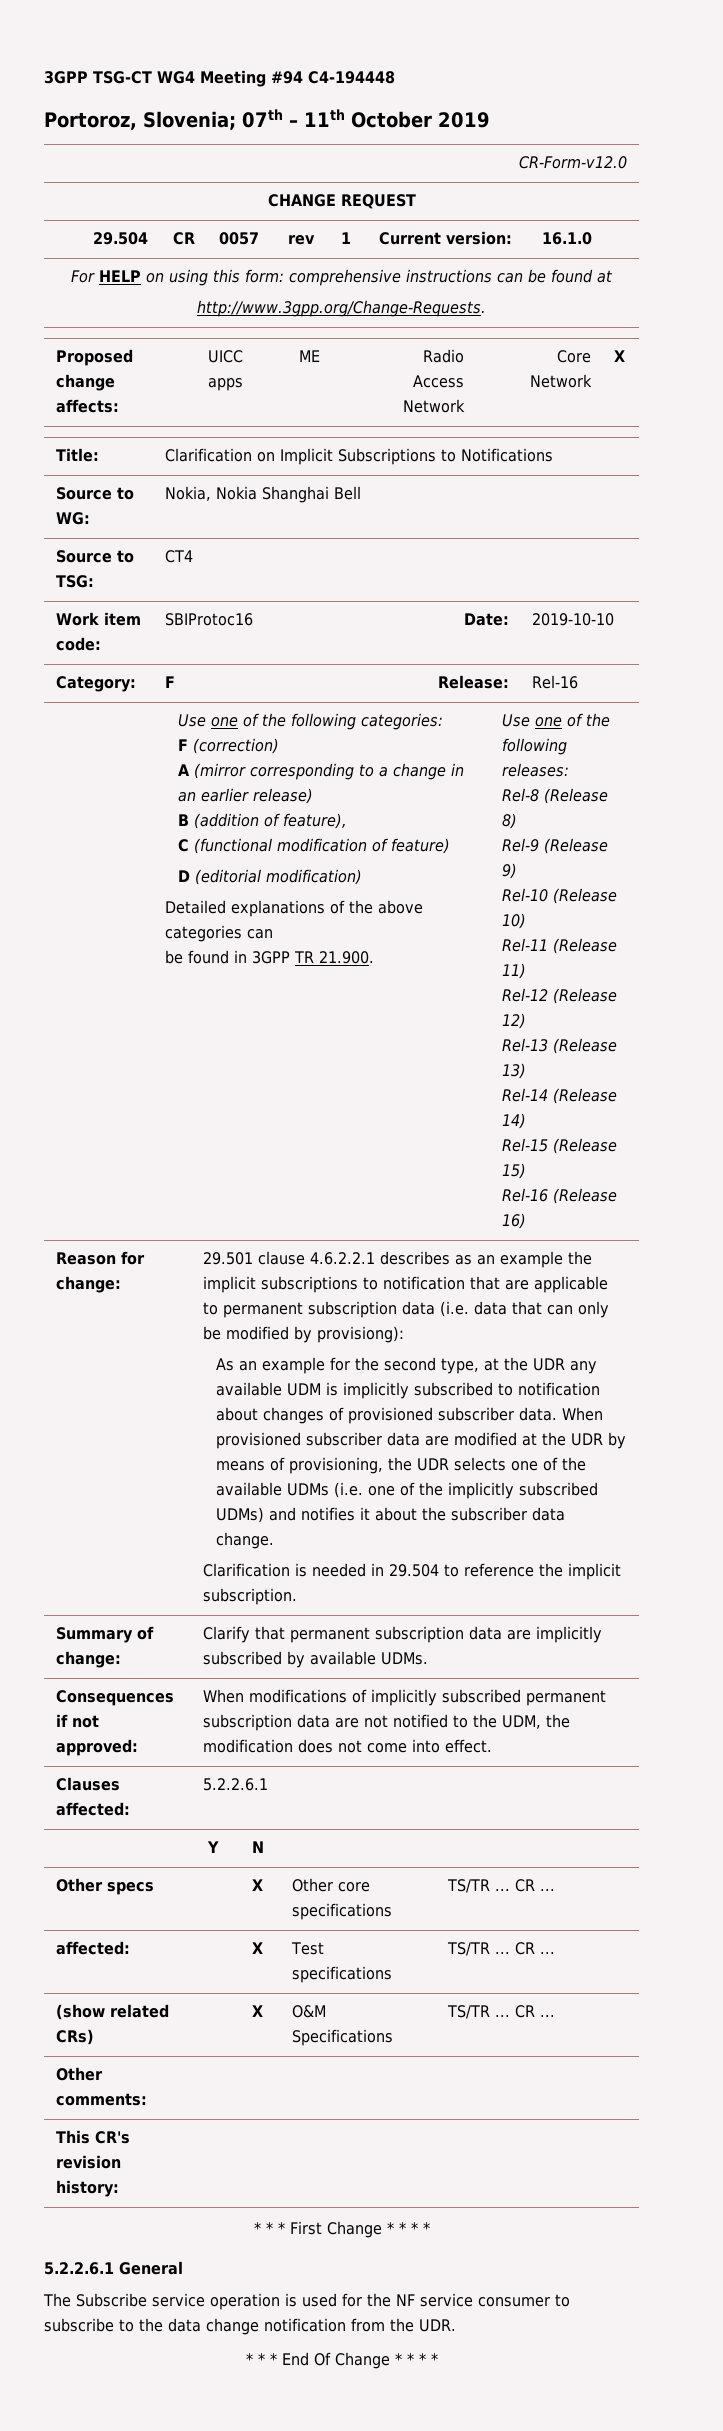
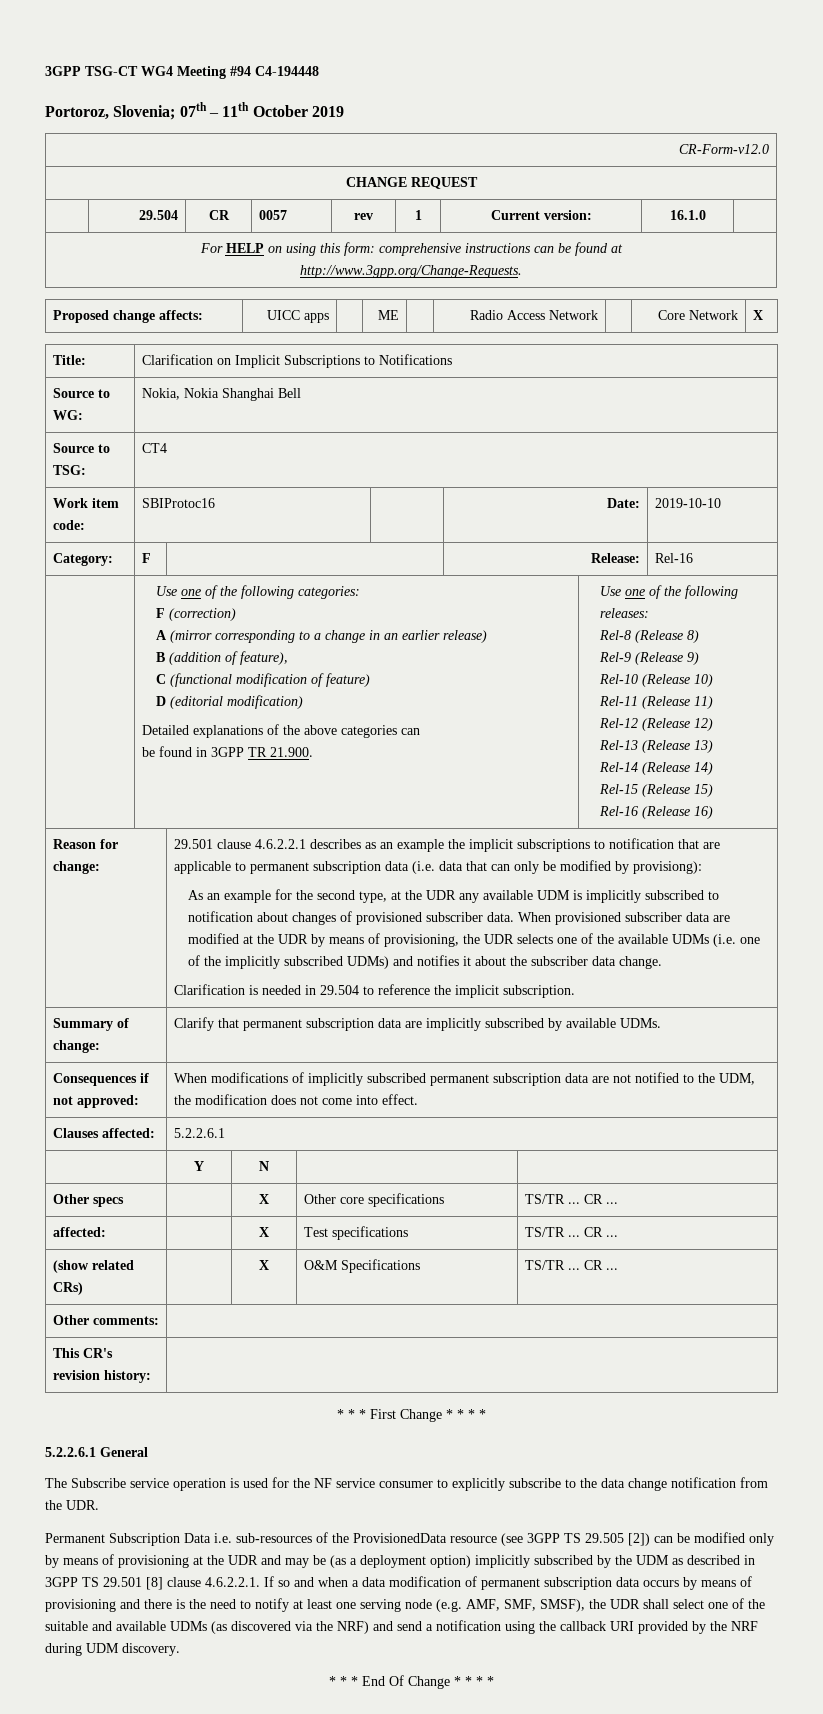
- The Subscribe service operation is used for the NF service consumer to subscribe to the data change notification from the UDR.
+ The Subscribe service operation is used for the NF service consumer to explicitly subscribe to the data change notification from the UDR.
+ Permanent Subscription Data i.e. sub-resources of the ProvisionedData resource (see 3GPP TS 29.505 [2]) can be modified only by means of provisioning at the UDR and may be (as a deployment option) implicitly subscribed by the UDM as described in 3GPP TS 29.501 [8] clause 4.6.2.2.1. If so and when a data modification of permanent subscription data occurs by means of provisioning and there is the need to notify at least one serving node (e.g. AMF, SMF, SMSF), the UDR shall select one of the suitable and available UDMs (as discovered via the NRF) and send a notification using the callback URI provided by the NRF during UDM discovery.

